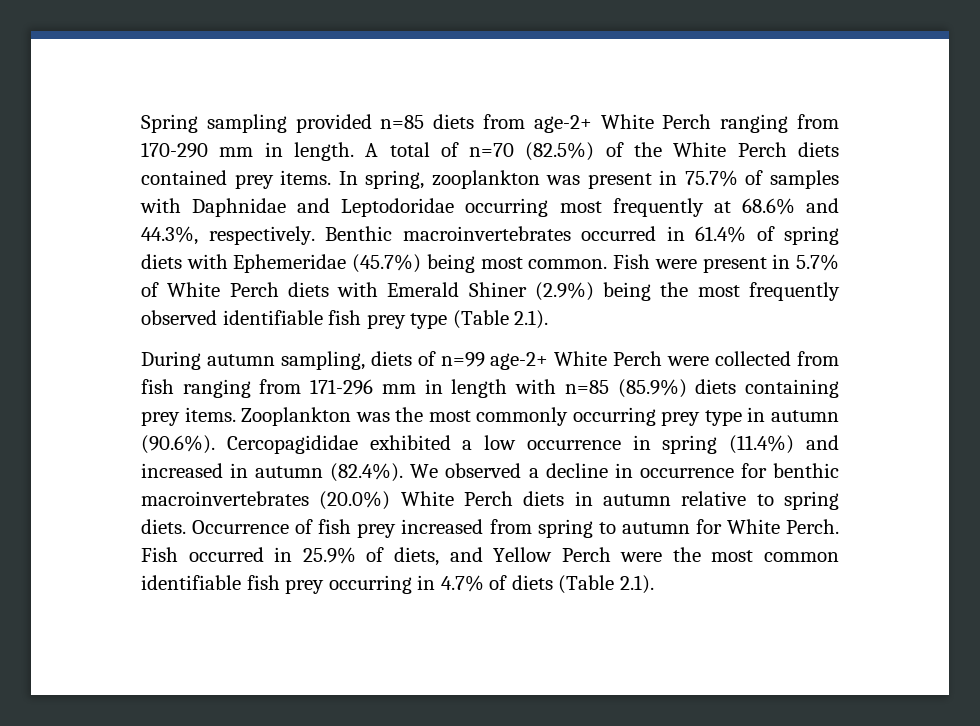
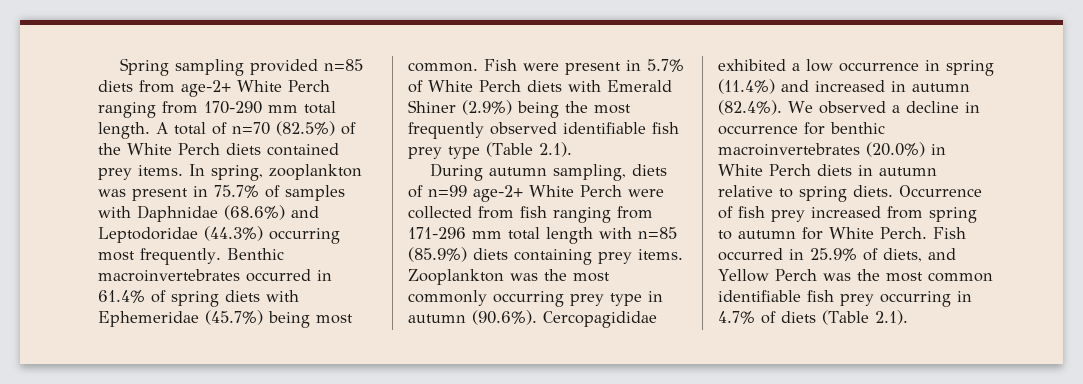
- Spring sampling provided n=85 diets from age-2+ White Perch ranging from 170-290 mm in length.
+ Spring sampling provided n=85 diets from age-2+ White Perch ranging from 170-290 mm total length.
- In spring, zooplankton was present in 75.7% of samples with Daphnidae and Leptodoridae occurring most frequently at 68.6% and 44.3%, respectively.
+ In spring, zooplankton was present in 75.7% of samples with Daphnidae (68.6%) and Leptodoridae (44.3%) occurring most frequently.
- During autumn sampling, diets of n=99 age-2+ White Perch were collected from fish ranging from 171-296 mm in length with n=85 (85.9%) diets containing prey items.
+ During autumn sampling, diets of n=99 age-2+ White Perch were collected from fish ranging from 171-296 mm total length with n=85 (85.9%) diets containing prey items.
- Zooplankton was the most commonly occurring prey type in autumn (90.6%). Cercopagididae exhibited a low occurrence in spring (11.4%) and increased in autumn (82.4%). We observed a decline in occurrence for benthic macroinvertebrates (20.0%) White Perch diets in autumn relative to spring diets.
+ Zooplankton was the most commonly occurring prey type in autumn (90.6%). Cercopagididae exhibited a low occurrence in spring (11.4%) and increased in autumn (82.4%). We observed a decline in occurrence for benthic macroinvertebrates (20.0%) in White Perch diets in autumn relative to spring diets.
- Fish occurred in 25.9% of diets, and Yellow Perch were the most common identifiable fish prey occurring in 4.7% of diets (Table 2.1).
+ Fish occurred in 25.9% of diets, and Yellow Perch was the most common identifiable fish prey occurring in 4.7% of diets (Table 2.1).

